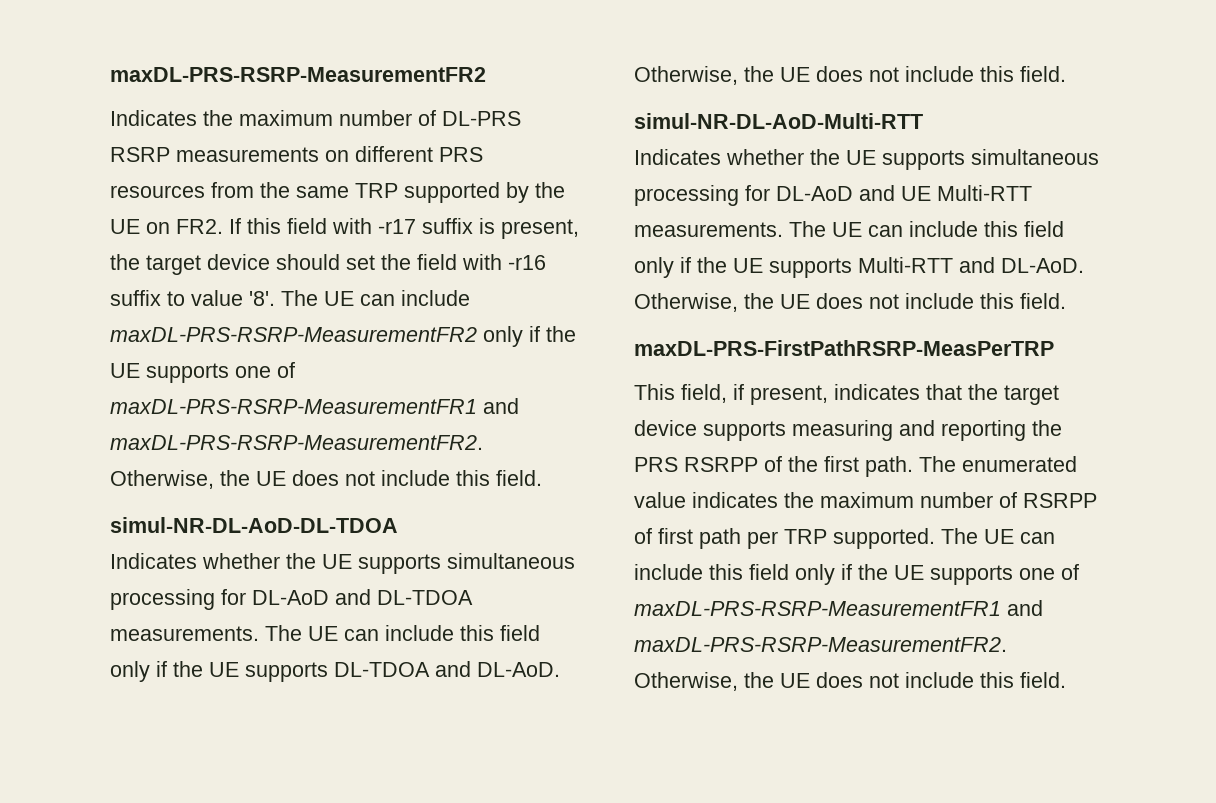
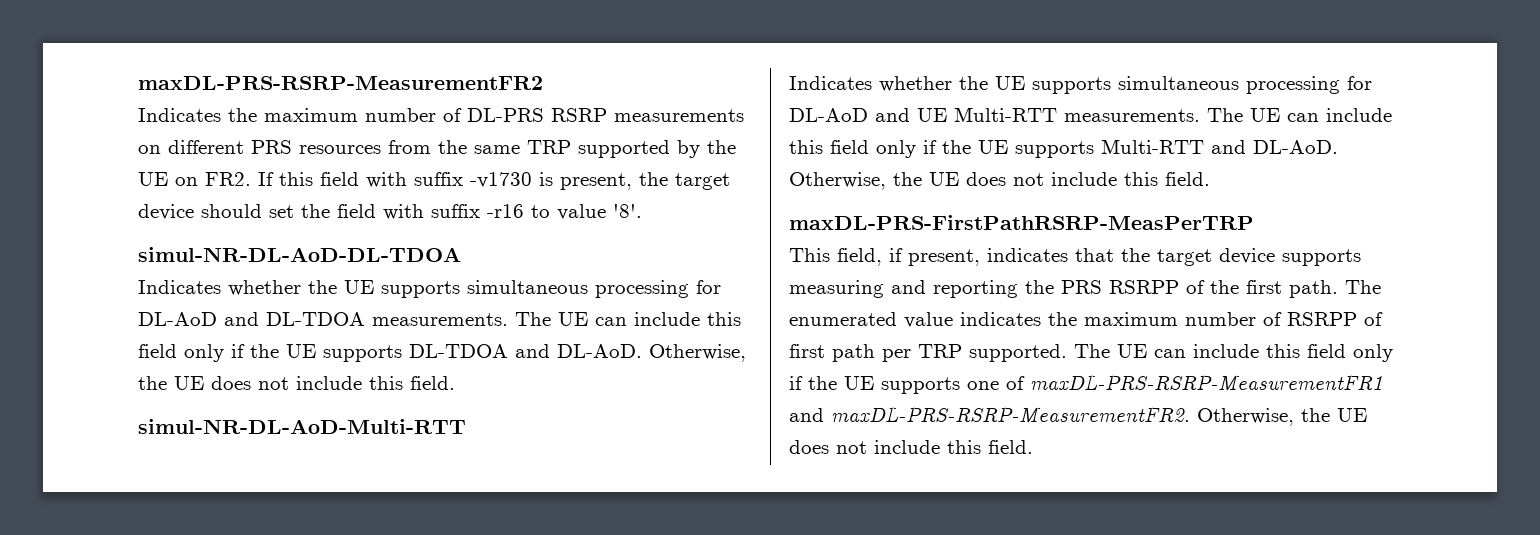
- Indicates the maximum number of DL-PRS RSRP measurements on different PRS resources from the same TRP supported by the UE on FR2. If this field with -r17 suffix is present, the target device should set the field with -r16 suffix to value '8'. The UE can include maxDL-PRS-RSRP-MeasurementFR2 only if the UE supports one of maxDL-PRS-RSRP-MeasurementFR1 and maxDL-PRS-RSRP-MeasurementFR2. Otherwise, the UE does not include this field.
+ Indicates the maximum number of DL-PRS RSRP measurements on different PRS resources from the same TRP supported by the UE on FR2. If this field with suffix -v1730 is present, the target device should set the field with suffix -r16 to value '8'.

